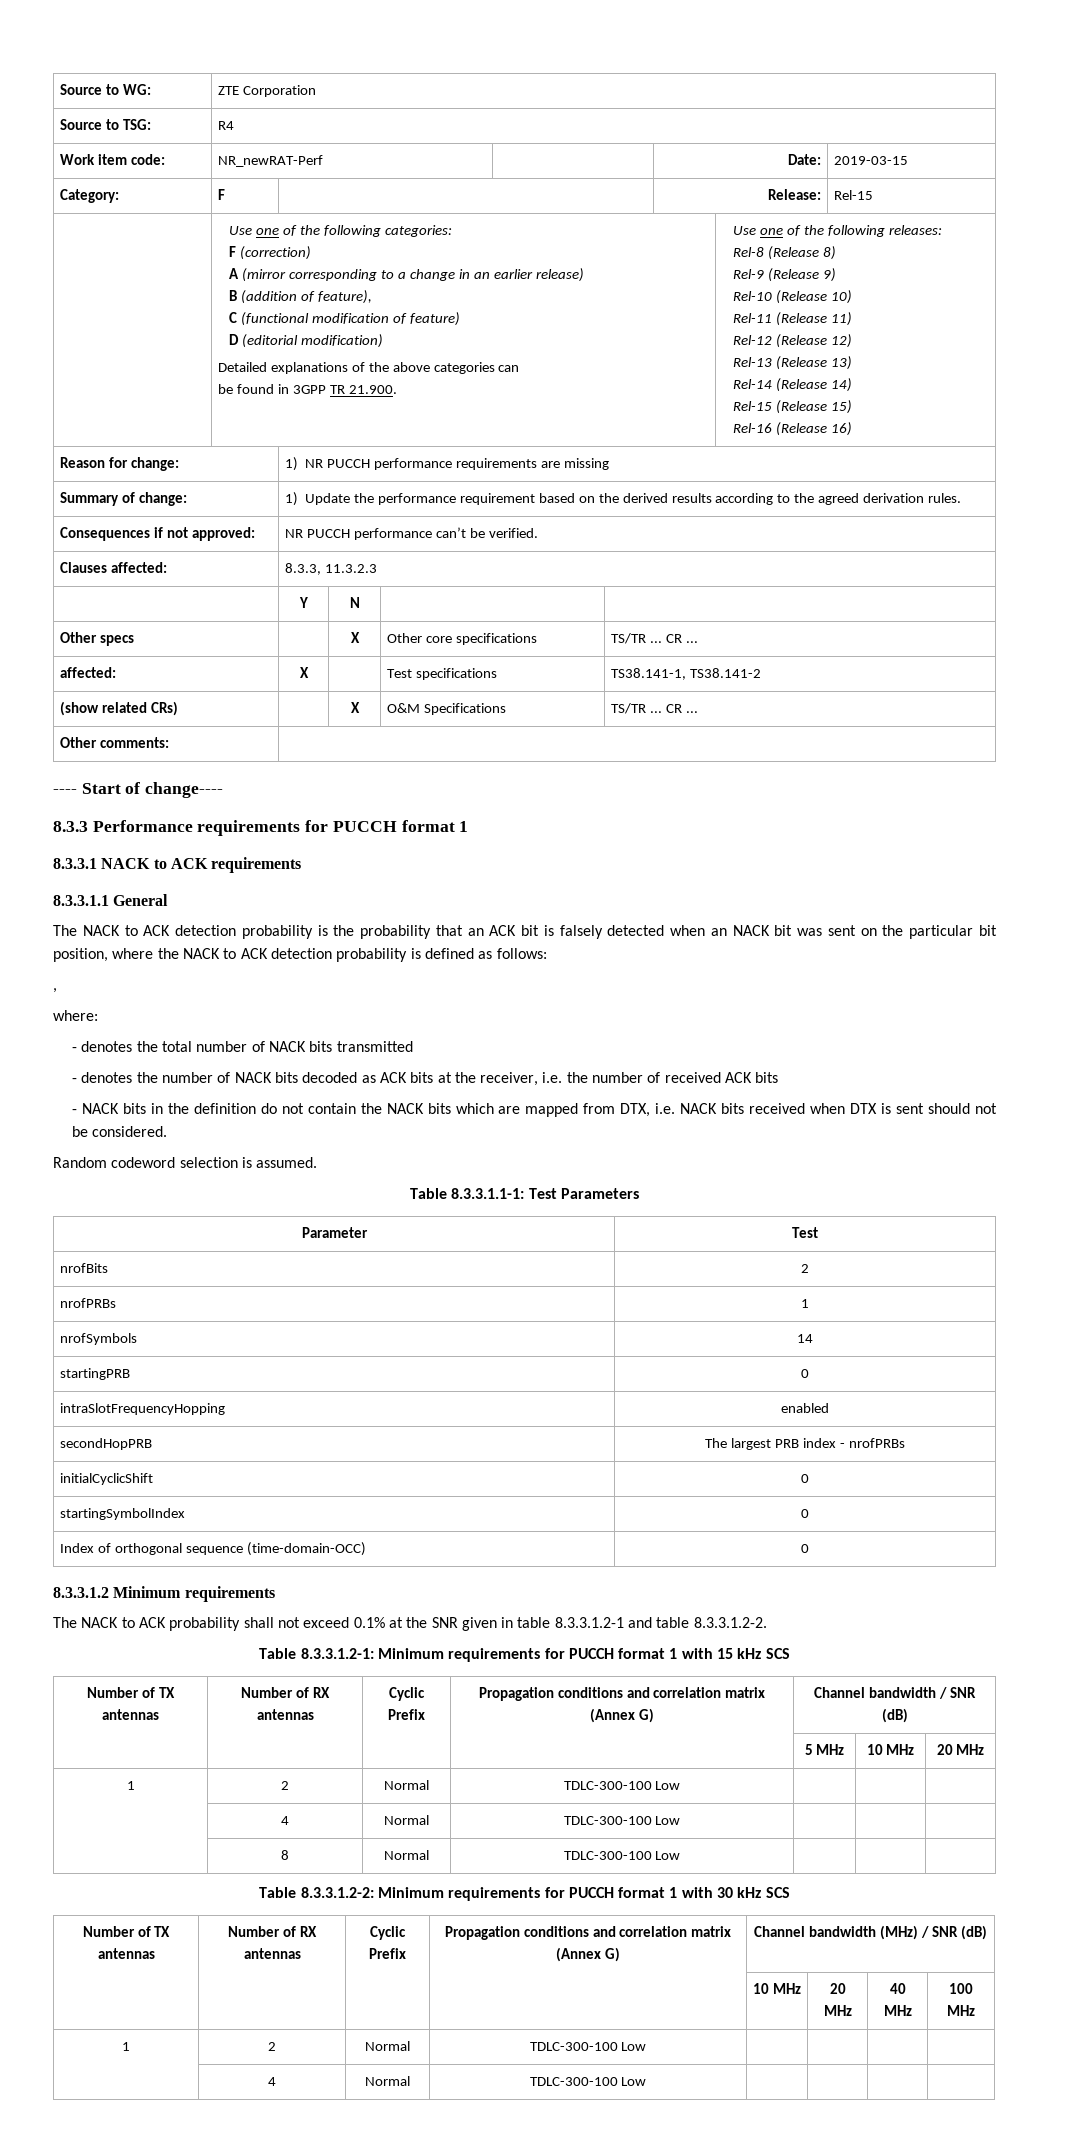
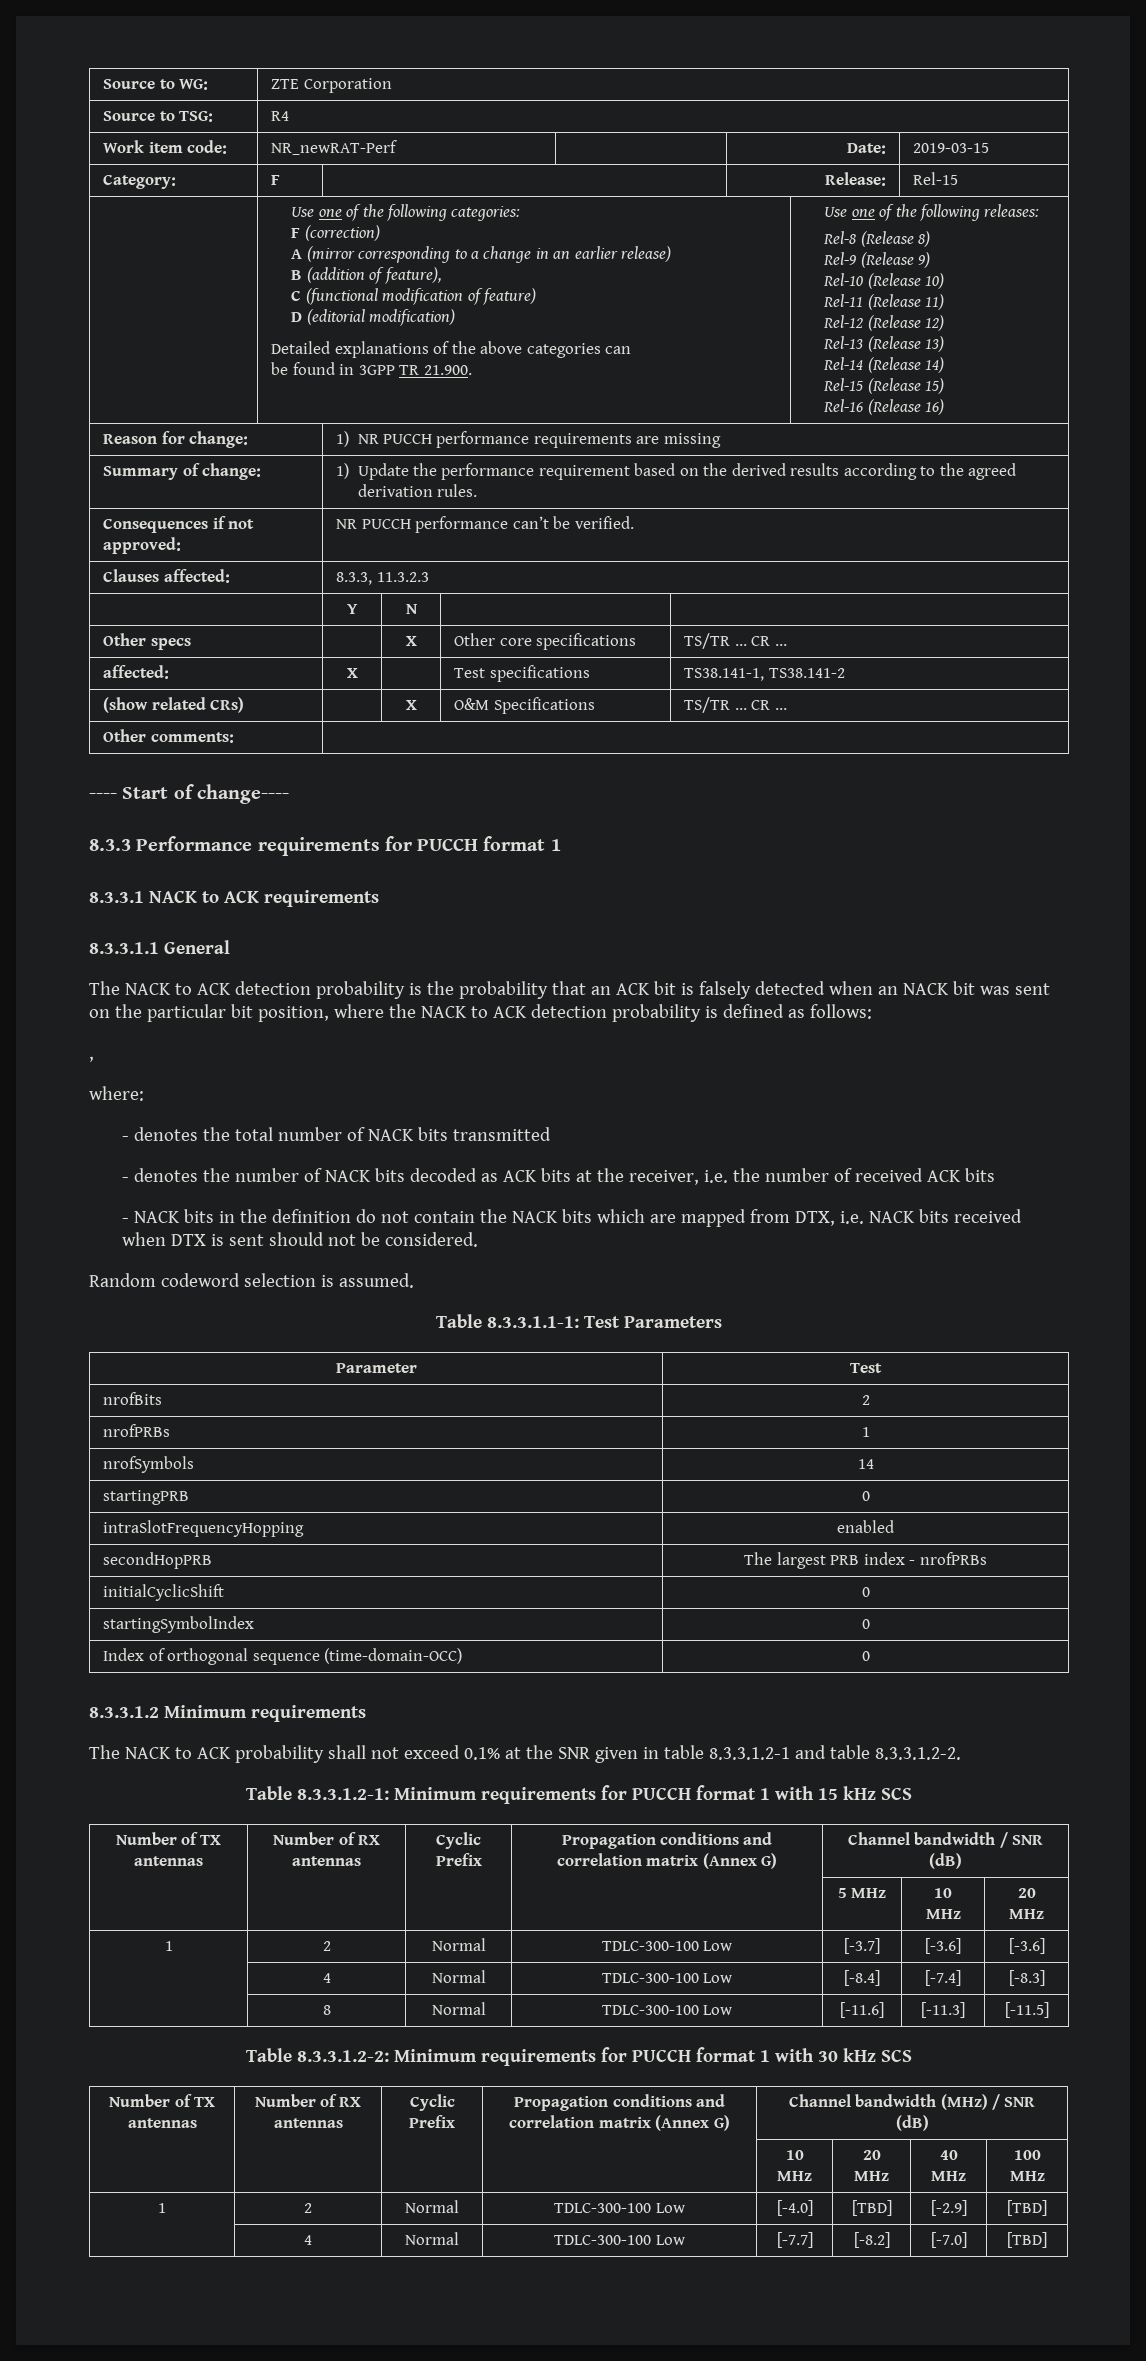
  | | | | 5 MHz | 10 MHz | 20 MHz
- 1 | 2 | Normal | TDLC-300-100 Low | | |
- | 4 | Normal | TDLC-300-100 Low | | |
+ 1 | 2 | Normal | TDLC-300-100 Low | [-3.7] | [-3.6] | [-3.6]
+ | 4 | Normal | TDLC-300-100 Low | [-8.4] | [-7.4] | [-8.3]
- | 8 | Normal | TDLC-300-100 Low | | |
+ | 8 | Normal | TDLC-300-100 Low | [-11.6] | [-11.3] | [-11.5]
- 1 | 2 | Normal | TDLC-300-100 Low | | | |
- | 4 | Normal | TDLC-300-100 Low | | | |
+ 1 | 2 | Normal | TDLC-300-100 Low | [-4.0] | [TBD] | [-2.9] | [TBD]
+ | 4 | Normal | TDLC-300-100 Low | [-7.7] | [-8.2] | [-7.0] | [TBD]

